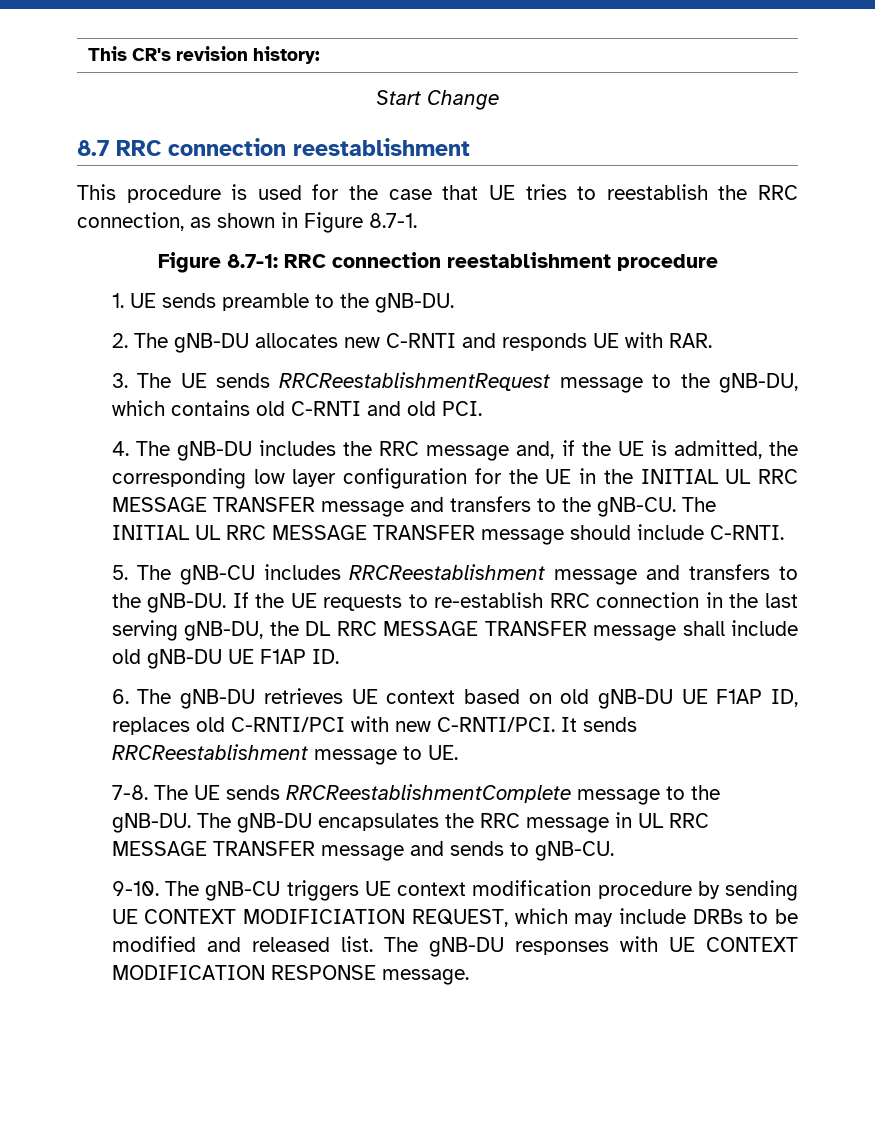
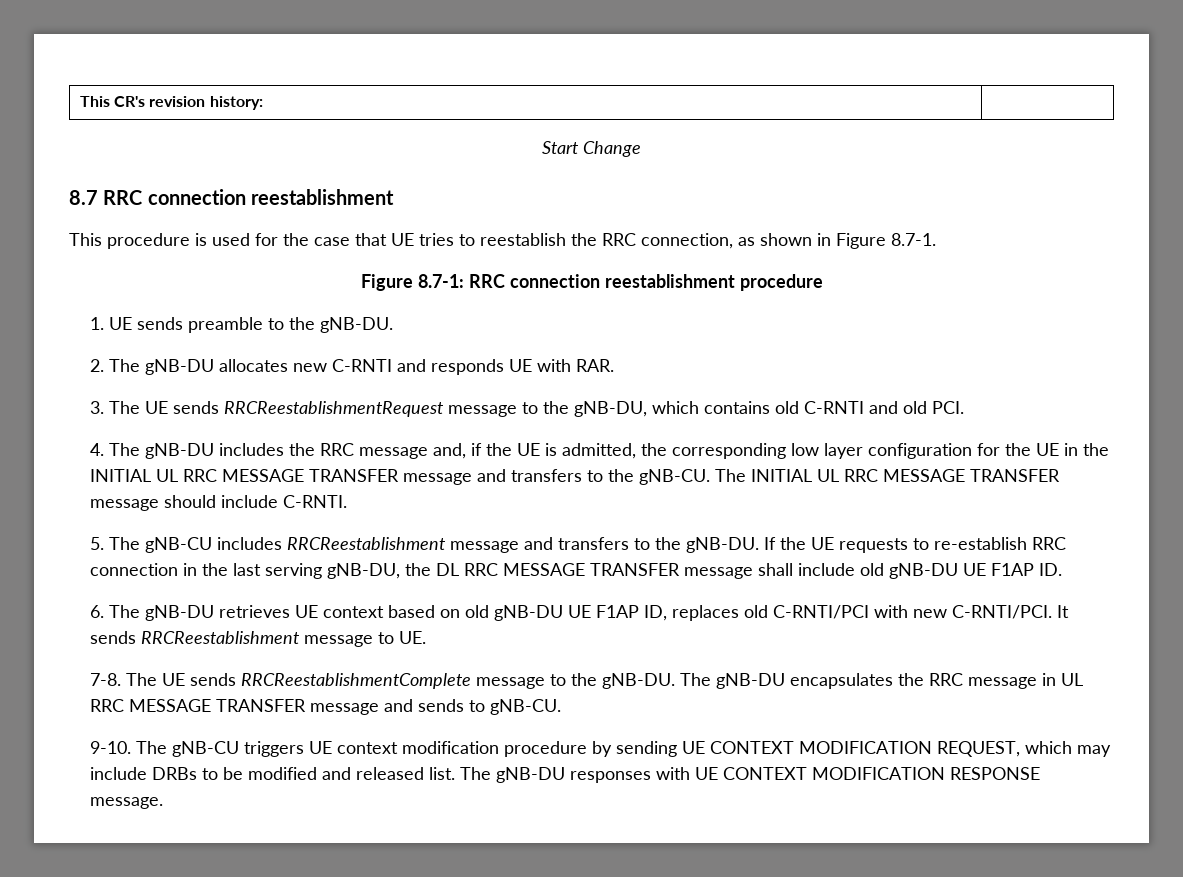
- The gNB-CU triggers UE context modification procedure by sending UE CONTEXT MODIFICIATION REQUEST, which may include DRBs to be modified and released list.
+ The gNB-CU triggers UE context modification procedure by sending UE CONTEXT MODIFICATION REQUEST, which may include DRBs to be modified and released list.

